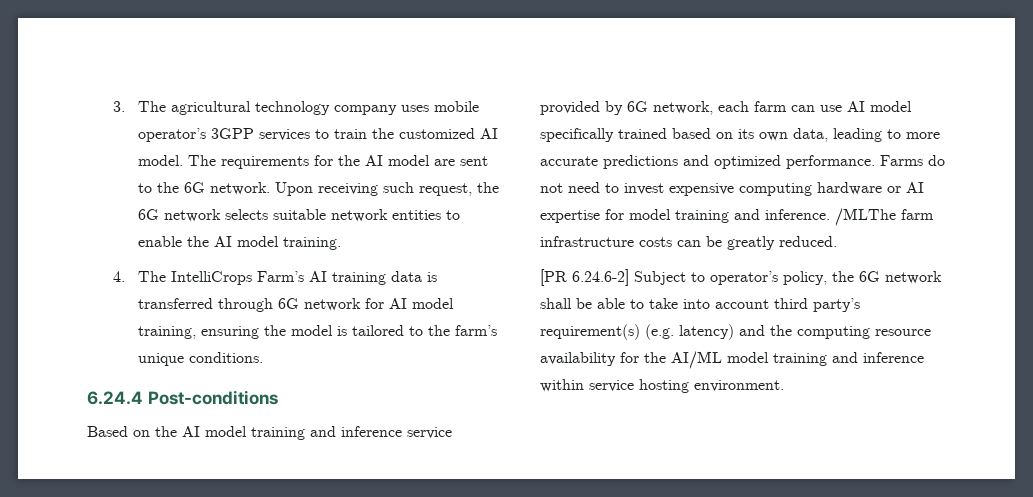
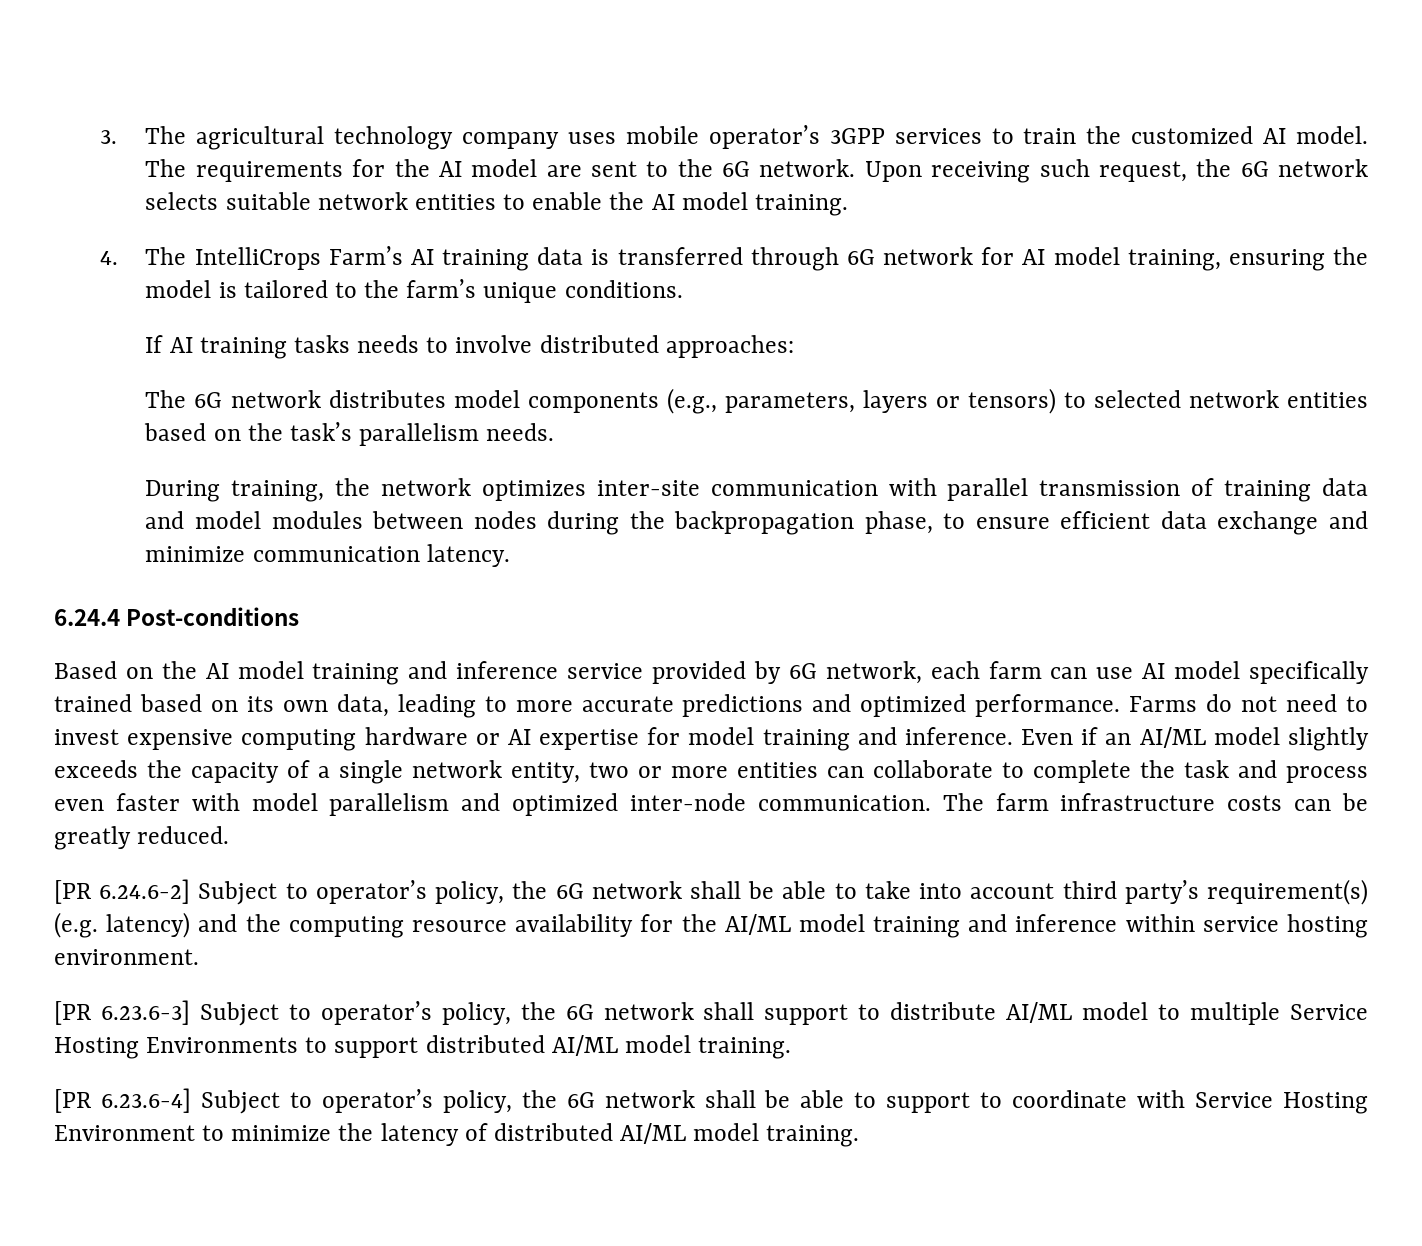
+ If AI training tasks needs to involve distributed approaches:
+ The 6G network distributes model components (e.g., parameters, layers or tensors) to selected network entities based on the task’s parallelism needs.
+ During training, the network optimizes inter-site communication with parallel transmission of training data and model modules between nodes during the backpropagation phase, to ensure efficient data exchange and minimize communication latency.
- /MLThe farm infrastructure costs can be greatly reduced.
+ Even if an AI/ML model slightly exceeds the capacity of a single network entity, two or more entities can collaborate to complete the task and process even faster with model parallelism and optimized inter-node communication. The farm infrastructure costs can be greatly reduced.
+ [PR 6.23.6-3] Subject to operator’s policy, the 6G network shall support to distribute AI/ML model to multiple Service Hosting Environments to support distributed AI/ML model training.
+ [PR 6.23.6-4] Subject to operator’s policy, the 6G network shall be able to support to coordinate with Service Hosting Environment to minimize the latency of distributed AI/ML model training.

